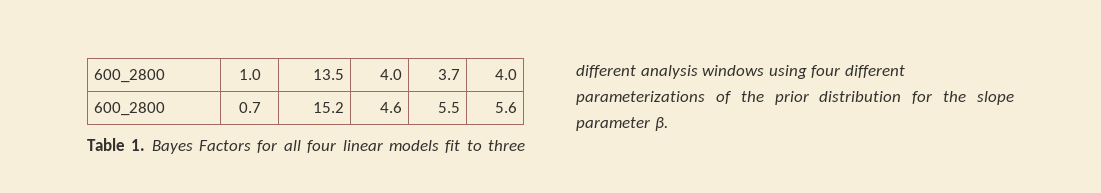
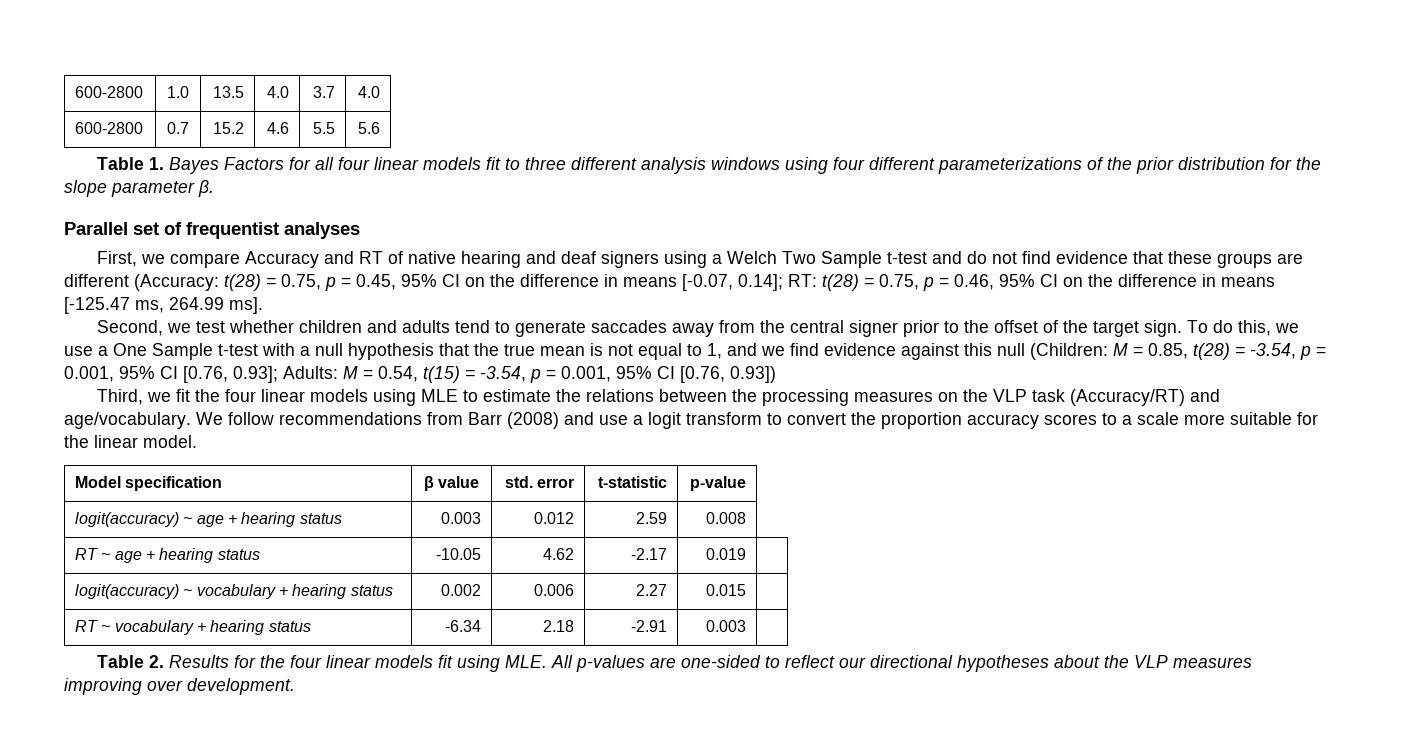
- 600_2800 | 1.0 | 13.5 | 4.0 | 3.7 | 4.0
+ 600-2800 | 1.0 | 13.5 | 4.0 | 3.7 | 4.0
- 600_2800 | 0.7 | 15.2 | 4.6 | 5.5 | 5.6
+ 600-2800 | 0.7 | 15.2 | 4.6 | 5.5 | 5.6
+ Parallel set of frequentist analyses
+ First, we compare Accuracy and RT of native hearing and deaf signers using a Welch Two Sample t-test and do not find evidence that these groups are different (Accuracy: t(28) = 0.75, p = 0.45, 95% CI on the difference in means [-0.07, 0.14]; RT: t(28) = 0.75, p = 0.46, 95% CI on the difference in means [-125.47 ms, 264.99 ms].
+ Second, we test whether children and adults tend to generate saccades away from the central signer prior to the offset of the target sign. To do this, we use a One Sample t-test with a null hypothesis that the true mean is not equal to 1, and we find evidence against this null (Children: M = 0.85, t(28) = -3.54, p = 0.001, 95% CI [0.76, 0.93]; Adults: M = 0.54, t(15) = -3.54, p = 0.001, 95% CI [0.76, 0.93])
+ Third, we fit the four linear models using MLE to estimate the relations between the processing measures on the VLP task (Accuracy/RT) and age/vocabulary. We follow recommendations from Barr (2008) and use a logit transform to convert the proportion accuracy scores to a scale more suitable for the linear model.
+ Model specification | β value | std. error | t-statistic | p-value
+ logit(accuracy) ~ age + hearing status | 0.003 | 0.012 | 2.59 | 0.008
+ RT ~ age + hearing status | -10.05 | 4.62 | -2.17 | 0.019 |
+ logit(accuracy) ~ vocabulary + hearing status | 0.002 | 0.006 | 2.27 | 0.015 |
+ RT ~ vocabulary + hearing status | -6.34 | 2.18 | -2.91 | 0.003 |
+ Table 2. Results for the four linear models fit using MLE. All p-values are one-sided to reflect our directional hypotheses about the VLP measures improving over development.

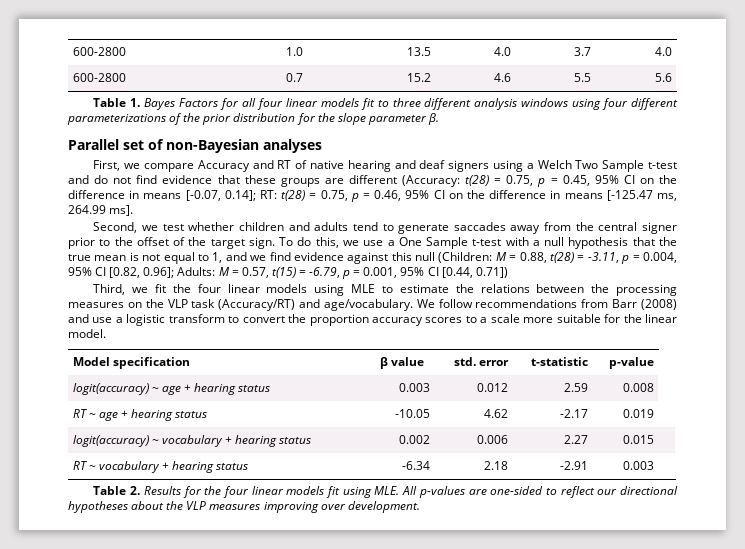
- Parallel set of frequentist analyses
+ Parallel set of non-Bayesian analyses
- To do this, we use a One Sample t-test with a null hypothesis that the true mean is not equal to 1, and we find evidence against this null (Children: M = 0.85, t(28) = -3.54, p = 0.001, 95% CI [0.76, 0.93]; Adults: M = 0.54, t(15) = -3.54, p = 0.001, 95% CI [0.76, 0.93])
+ To do this, we use a One Sample t-test with a null hypothesis that the true mean is not equal to 1, and we find evidence against this null (Children: M = 0.88, t(28) = -3.11, p = 0.004, 95% CI [0.82, 0.96]; Adults: M = 0.57, t(15) = -6.79, p = 0.001, 95% CI [0.44, 0.71])
- We follow recommendations from Barr (2008) and use a logit transform to convert the proportion accuracy scores to a scale more suitable for the linear model.
+ We follow recommendations from Barr (2008) and use a logistic transform to convert the proportion accuracy scores to a scale more suitable for the linear model.

